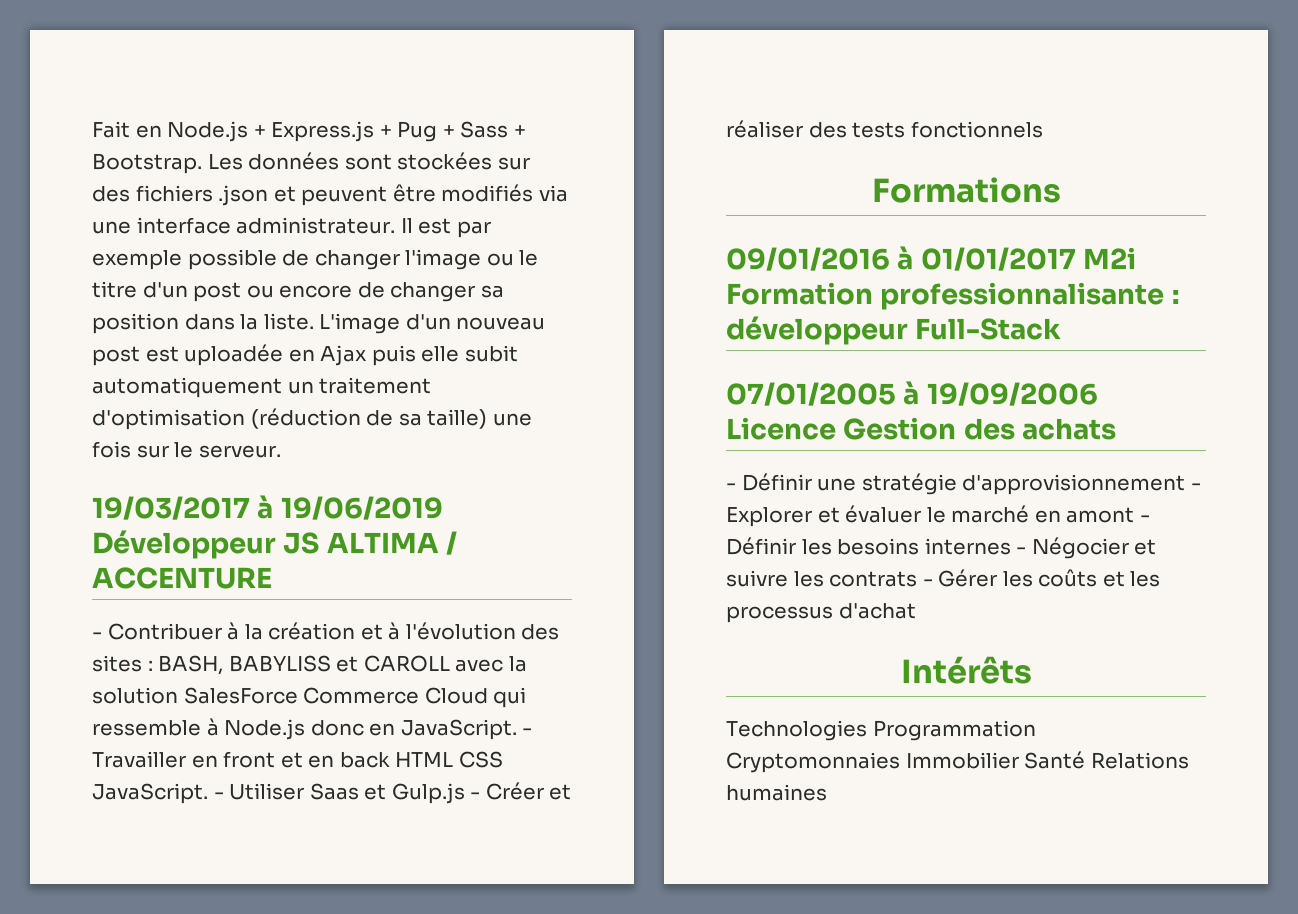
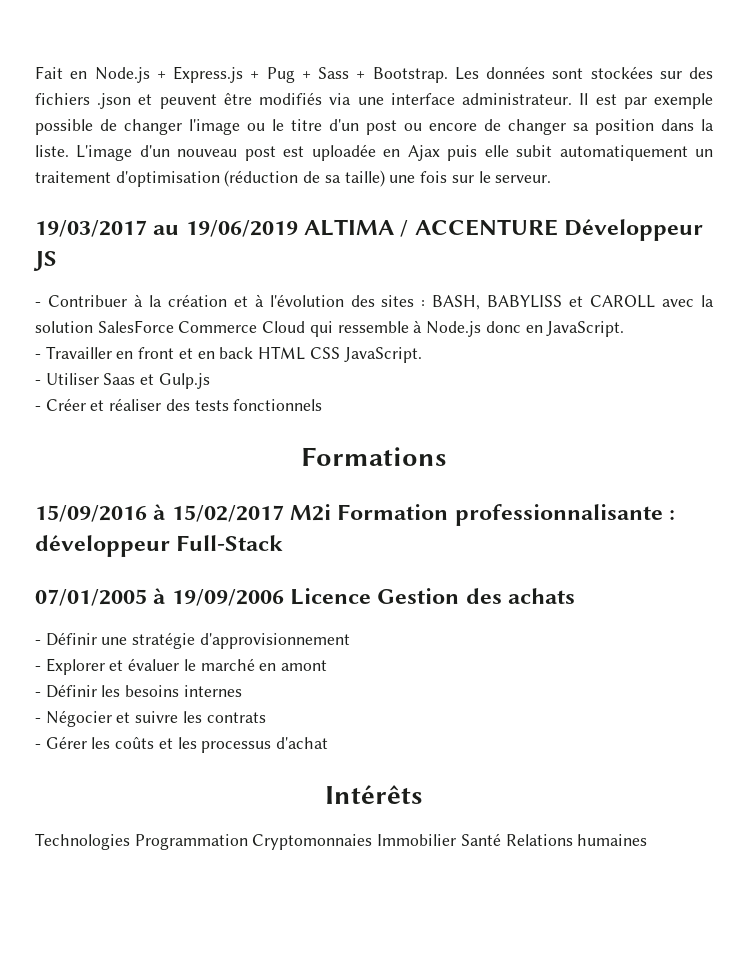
- 19/03/2017 à 19/06/2019 Développeur JS ALTIMA / ACCENTURE
+ 19/03/2017 au 19/06/2019 ALTIMA / ACCENTURE Développeur JS
- - Contribuer à la création et à l'évolution des sites : BASH, BABYLISS et CAROLL avec la solution SalesForce Commerce Cloud qui ressemble à Node.js donc en JavaScript. - Travailler en front et en back HTML CSS JavaScript. - Utiliser Saas et Gulp.js - Créer et réaliser des tests fonctionnels
+ - Contribuer à la création et à l'évolution des sites : BASH, BABYLISS et CAROLL avec la solution SalesForce Commerce Cloud qui ressemble à Node.js donc en JavaScript.
+ - Travailler en front et en back HTML CSS JavaScript.
+ - Utiliser Saas et Gulp.js
+ - Créer et réaliser des tests fonctionnels
- 09/01/2016 à 01/01/2017 M2i Formation professionnalisante : développeur Full-Stack
+ 15/09/2016 à 15/02/2017 M2i Formation professionnalisante : développeur Full-Stack
- - Définir une stratégie d'approvisionnement - Explorer et évaluer le marché en amont - Définir les besoins internes - Négocier et suivre les contrats - Gérer les coûts et les processus d'achat
+ - Définir une stratégie d'approvisionnement
+ - Explorer et évaluer le marché en amont
+ - Définir les besoins internes
+ - Négocier et suivre les contrats
+ - Gérer les coûts et les processus d'achat

